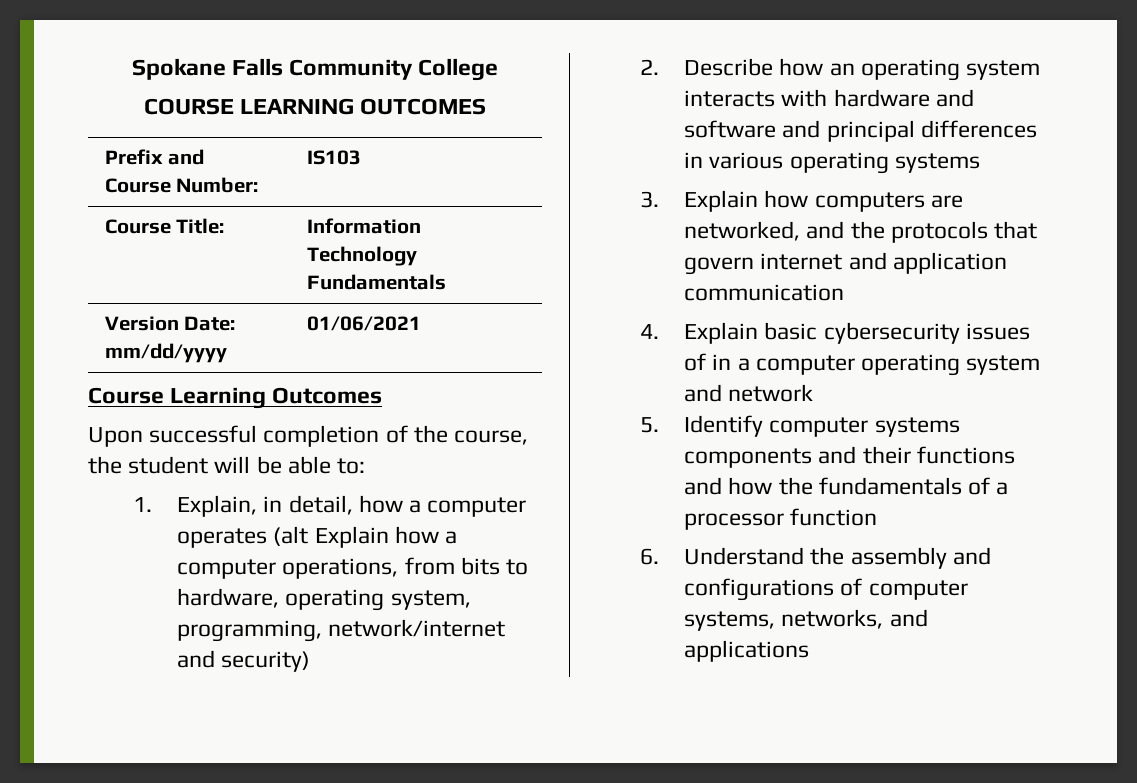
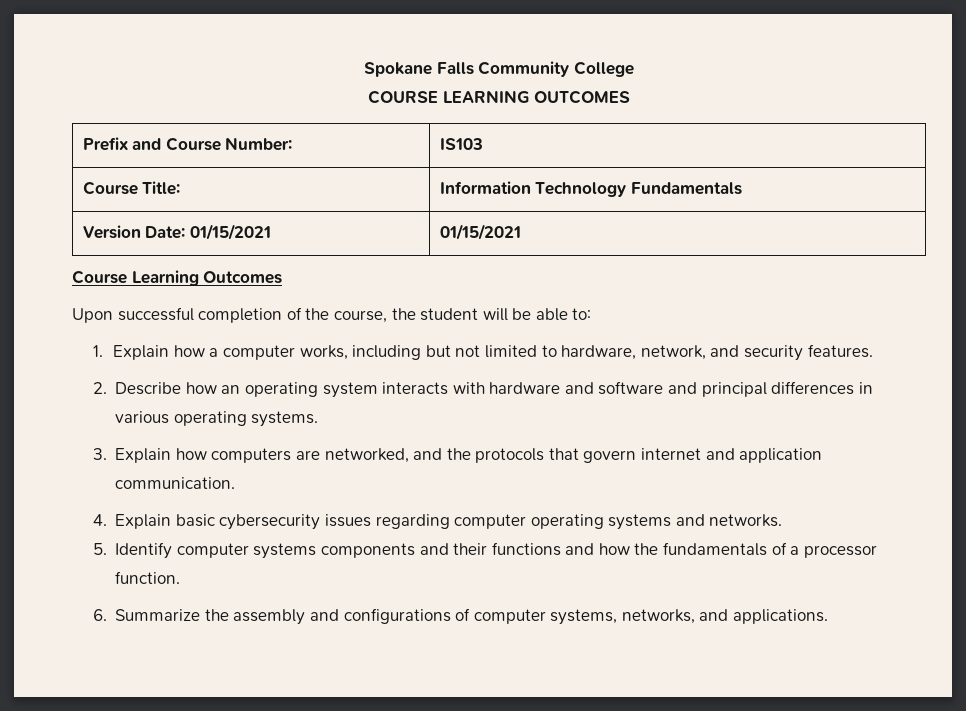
- Version Date: mm/dd/yyyy | 01/06/2021
+ Version Date: 01/15/2021 | 01/15/2021
- 1. Explain, in detail, how a computer operates (alt Explain how a computer operations, from bits to hardware, operating system, programming, network/internet and security)
+ 1. Explain how a computer works, including but not limited to hardware, network, and security features.
- 2. Describe how an operating system interacts with hardware and software and principal differences in various operating systems
+ 2. Describe how an operating system interacts with hardware and software and principal differences in various operating systems.
- 3. Explain how computers are networked, and the protocols that govern internet and application communication
+ 3. Explain how computers are networked, and the protocols that govern internet and application communication.
- 4. Explain basic cybersecurity issues of in a computer operating system and network
+ 4. Explain basic cybersecurity issues regarding computer operating systems and networks.
- 5. Identify computer systems components and their functions and how the fundamentals of a processor function
+ 5. Identify computer systems components and their functions and how the fundamentals of a processor function.
- 6. Understand the assembly and configurations of computer systems, networks, and applications
+ 6. Summarize the assembly and configurations of computer systems, networks, and applications.

